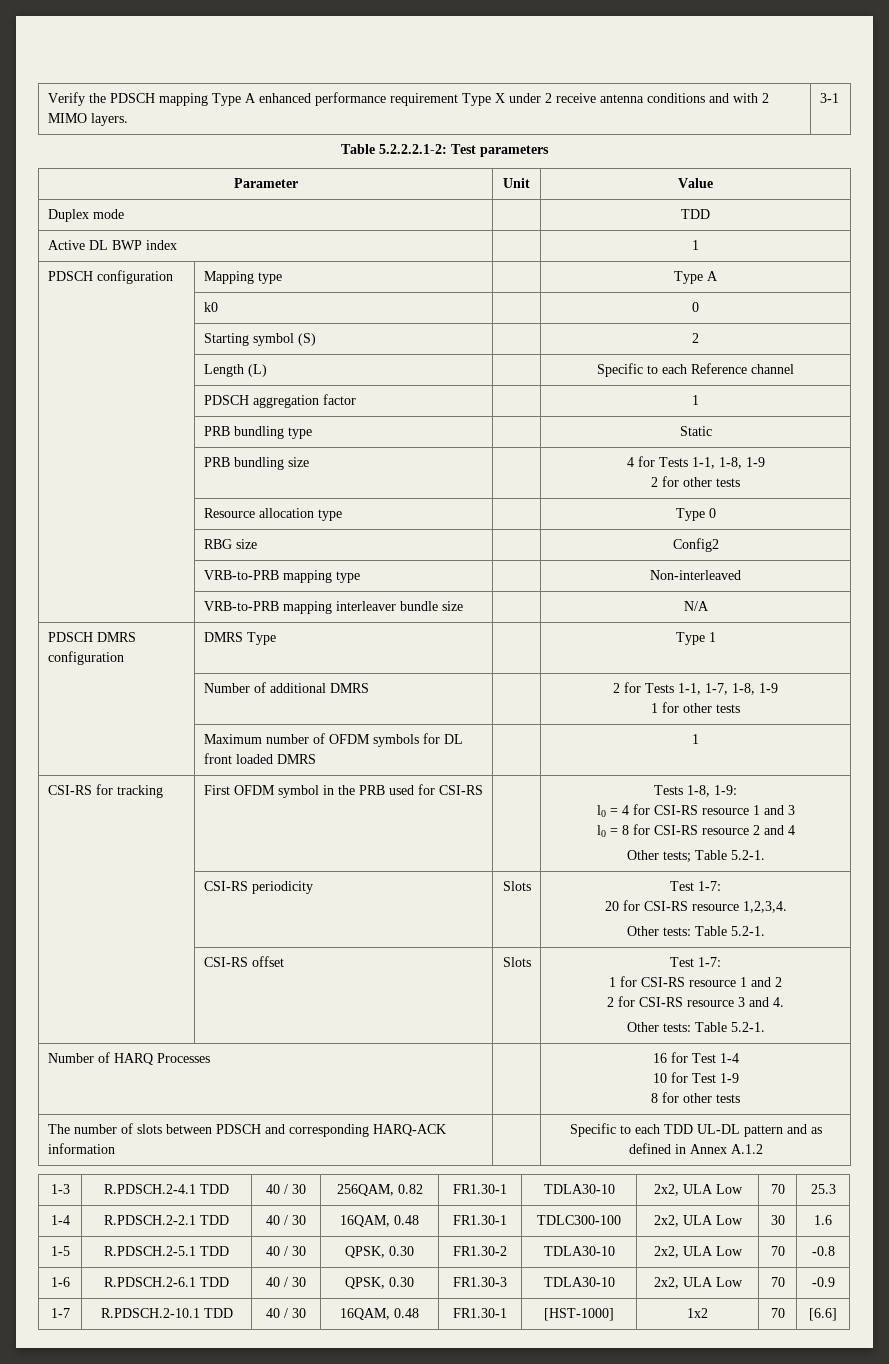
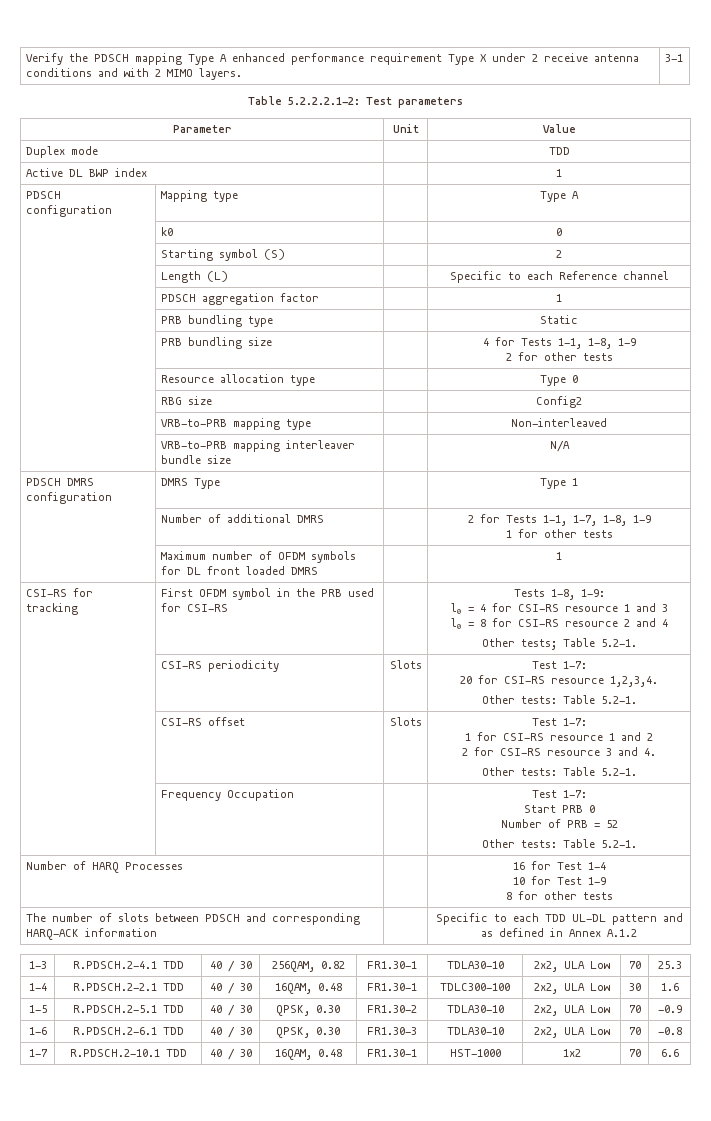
+ | Frequency Occupation | | Test 1-7:
+ Start PRB 0
+ Number of PRB = 52
+ Other tests: Table 5.2-1.
- 1-5 | R.PDSCH.2-5.1 TDD | 40 / 30 | QPSK, 0.30 | FR1.30-2 | TDLA30-10 | 2x2, ULA Low | 70 | -0.8
+ 1-5 | R.PDSCH.2-5.1 TDD | 40 / 30 | QPSK, 0.30 | FR1.30-2 | TDLA30-10 | 2x2, ULA Low | 70 | -0.9
- 1-6 | R.PDSCH.2-6.1 TDD | 40 / 30 | QPSK, 0.30 | FR1.30-3 | TDLA30-10 | 2x2, ULA Low | 70 | -0.9
+ 1-6 | R.PDSCH.2-6.1 TDD | 40 / 30 | QPSK, 0.30 | FR1.30-3 | TDLA30-10 | 2x2, ULA Low | 70 | -0.8
- 1-7 | R.PDSCH.2-10.1 TDD | 40 / 30 | 16QAM, 0.48 | FR1.30-1 | [HST-1000] | 1x2 | 70 | [6.6]
+ 1-7 | R.PDSCH.2-10.1 TDD | 40 / 30 | 16QAM, 0.48 | FR1.30-1 | HST-1000 | 1x2 | 70 | 6.6

